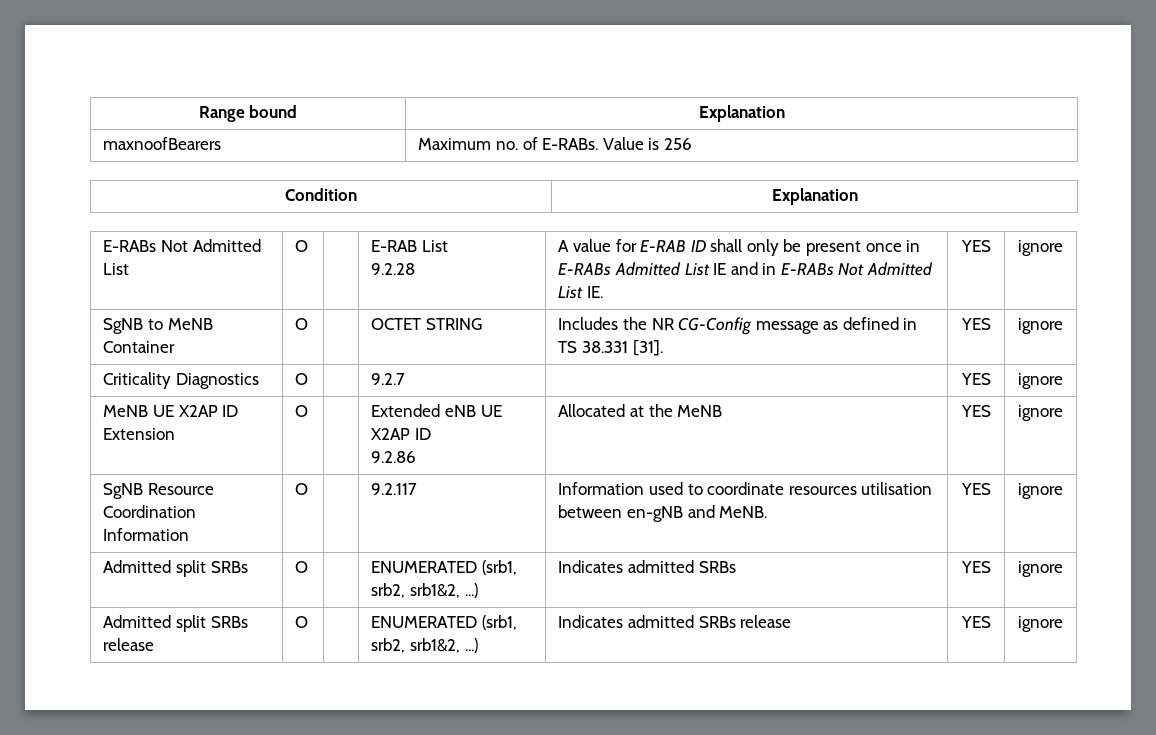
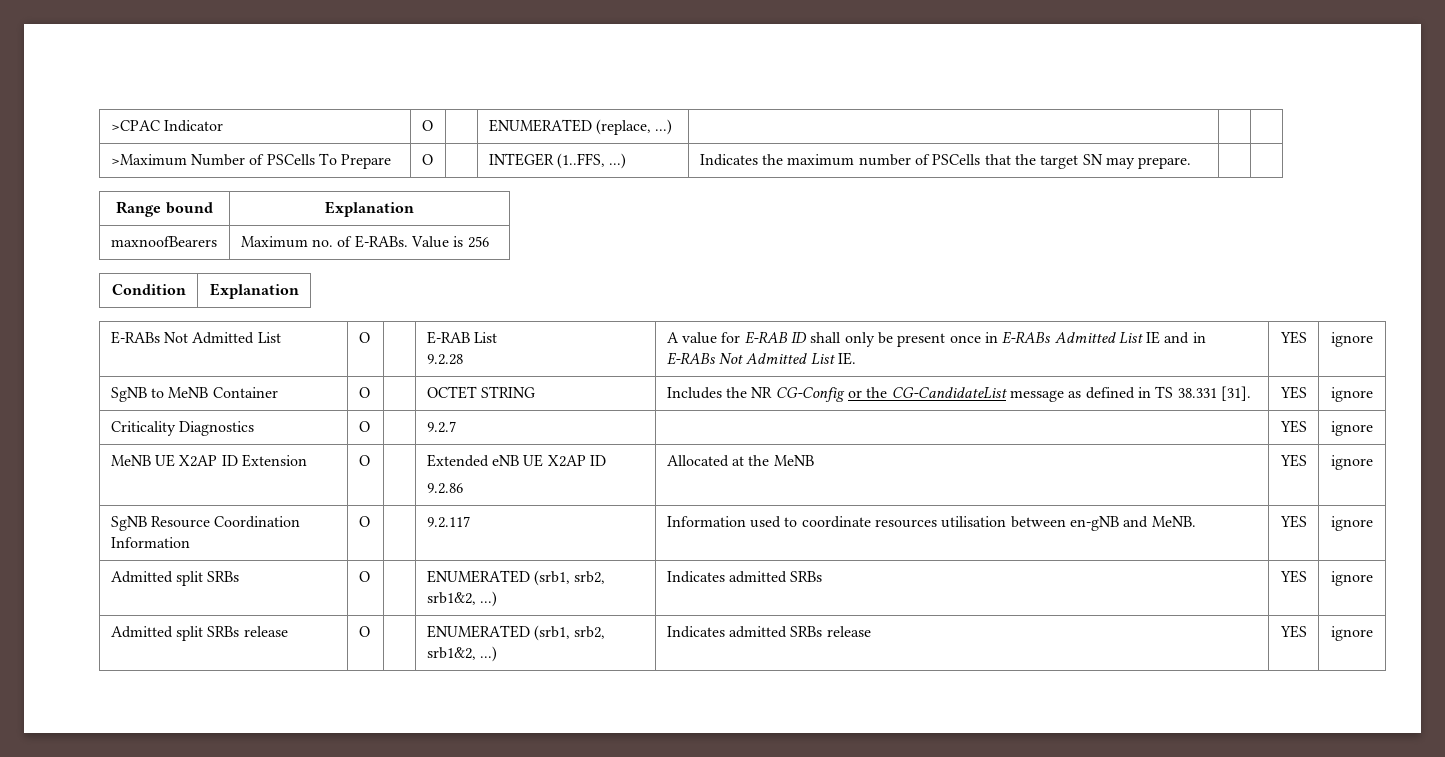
+ >CPAC Indicator | O | | ENUMERATED (replace, ...) | | |
+ >Maximum Number of PSCells To Prepare | O | | INTEGER (1..FFS, ...) | Indicates the maximum number of PSCells that the target SN may prepare. | |
- SgNB to MeNB Container | O | | OCTET STRING | Includes the NR CG-Config message as defined in TS 38.331 [31]. | YES | ignore
+ SgNB to MeNB Container | O | | OCTET STRING | Includes the NR CG-Config or the CG-CandidateList message as defined in TS 38.331 [31]. | YES | ignore

